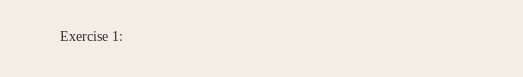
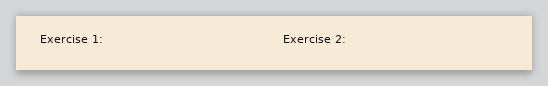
+ Exercise 2:

